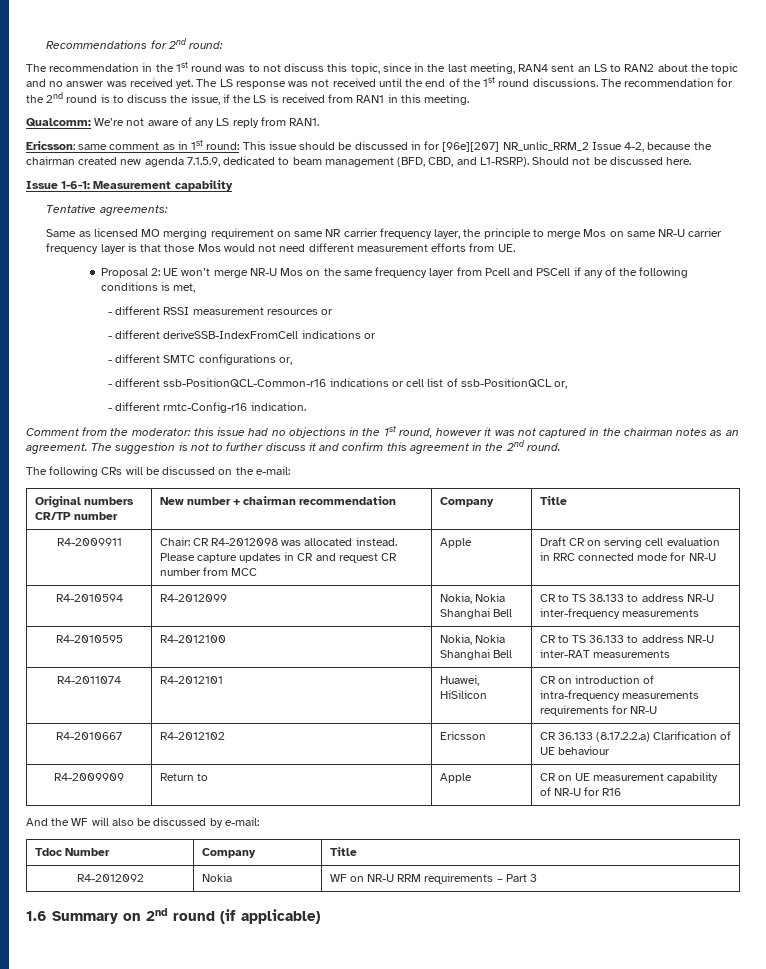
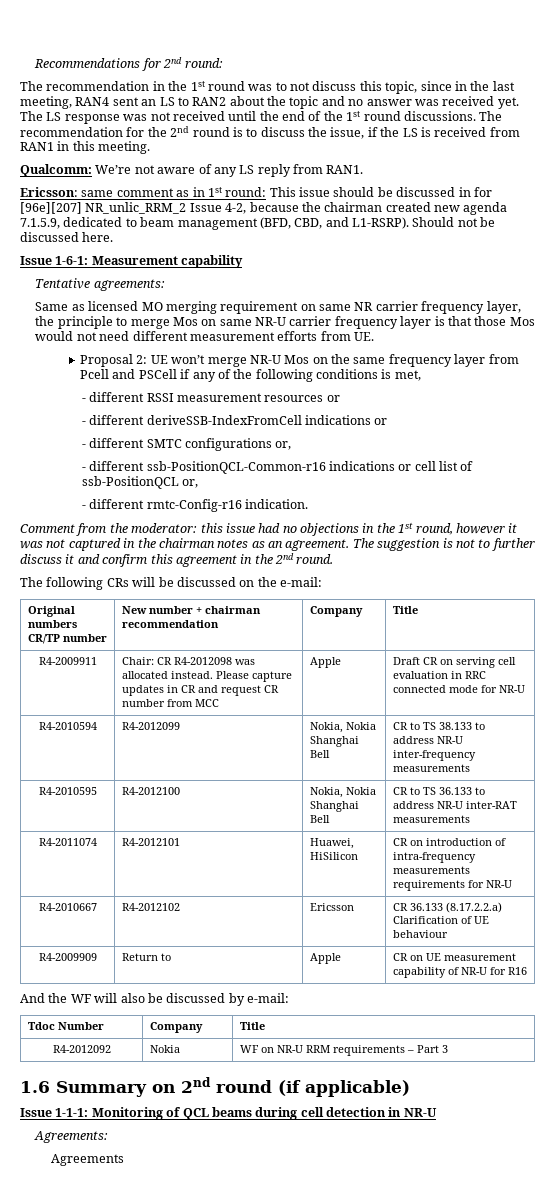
+ Issue 1-1-1: Monitoring of QCL beams during cell detection in NR-U
+ Agreements:
+ Agreements

